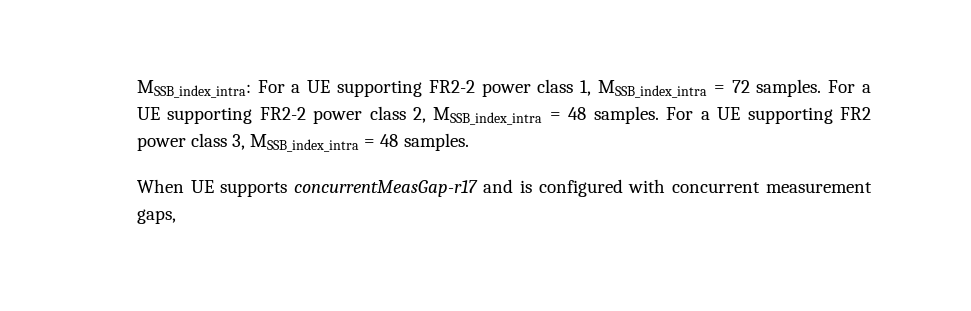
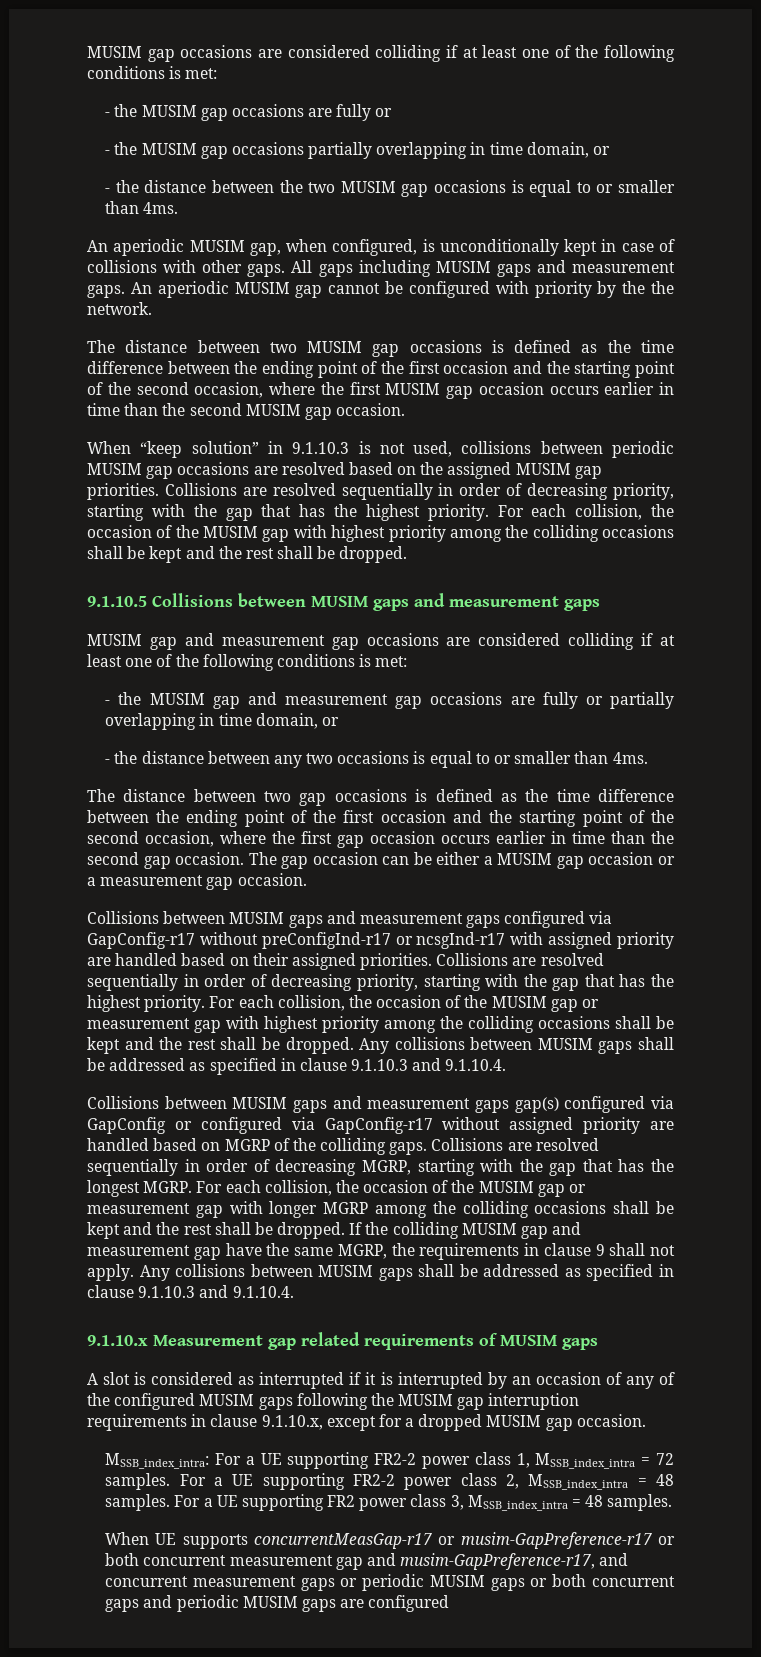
+ MUSIM gap occasions are considered colliding if at least one of the following conditions is met:
+ - the MUSIM gap occasions are fully or
+ - the MUSIM gap occasions partially overlapping in time domain, or
+ - the distance between the two MUSIM gap occasions is equal to or smaller than 4ms.
+ An aperiodic MUSIM gap, when configured, is unconditionally kept in case of collisions with other gaps. All gaps including MUSIM gaps and measurement gaps. An aperiodic MUSIM gap cannot be configured with priority by the the network.
+ The distance between two MUSIM gap occasions is defined as the time difference between the ending point of the first occasion and the starting point of the second occasion, where the first MUSIM gap occasion occurs earlier in time than the second MUSIM gap occasion.
+ When “keep solution” in 9.1.10.3 is not used, collisions between periodic MUSIM gap occasions are resolved based on the assigned MUSIM gap priorities. Collisions are resolved sequentially in order of decreasing priority, starting with the gap that has the highest priority. For each collision, the occasion of the MUSIM gap with highest priority among the colliding occasions shall be kept and the rest shall be dropped.
+ 9.1.10.5 Collisions between MUSIM gaps and measurement gaps
+ MUSIM gap and measurement gap occasions are considered colliding if at least one of the following conditions is met:
+ - the MUSIM gap and measurement gap occasions are fully or partially overlapping in time domain, or
+ - the distance between any two occasions is equal to or smaller than 4ms.
+ The distance between two gap occasions is defined as the time difference between the ending point of the first occasion and the starting point of the second occasion, where the first gap occasion occurs earlier in time than the second gap occasion. The gap occasion can be either a MUSIM gap occasion or a measurement gap occasion.
+ Collisions between MUSIM gaps and measurement gaps configured via GapConfig-r17 without preConfigInd-r17 or ncsgInd-r17 with assigned priority are handled based on their assigned priorities. Collisions are resolved sequentially in order of decreasing priority, starting with the gap that has the highest priority. For each collision, the occasion of the MUSIM gap or measurement gap with highest priority among the colliding occasions shall be kept and the rest shall be dropped. Any collisions between MUSIM gaps shall be addressed as specified in clause 9.1.10.3 and 9.1.10.4.
+ Collisions between MUSIM gaps and measurement gaps gap(s) configured via GapConfig or configured via GapConfig-r17 without assigned priority are handled based on MGRP of the colliding gaps. Collisions are resolved sequentially in order of decreasing MGRP, starting with the gap that has the longest MGRP. For each collision, the occasion of the MUSIM gap or measurement gap with longer MGRP among the colliding occasions shall be kept and the rest shall be dropped. If the colliding MUSIM gap and measurement gap have the same MGRP, the requirements in clause 9 shall not apply. Any collisions between MUSIM gaps shall be addressed as specified in clause 9.1.10.3 and 9.1.10.4.
+ 9.1.10.x Measurement gap related requirements of MUSIM gaps
+ A slot is considered as interrupted if it is interrupted by an occasion of any of the configured MUSIM gaps following the MUSIM gap interruption requirements in clause 9.1.10.x, except for a dropped MUSIM gap occasion.
- When UE supports concurrentMeasGap-r17 and is configured with concurrent measurement gaps,
+ When UE supports concurrentMeasGap-r17 or musim-GapPreference-r17 or both concurrent measurement gap and musim-GapPreference-r17, and concurrent measurement gaps or periodic MUSIM gaps or both concurrent gaps and periodic MUSIM gaps are configured

